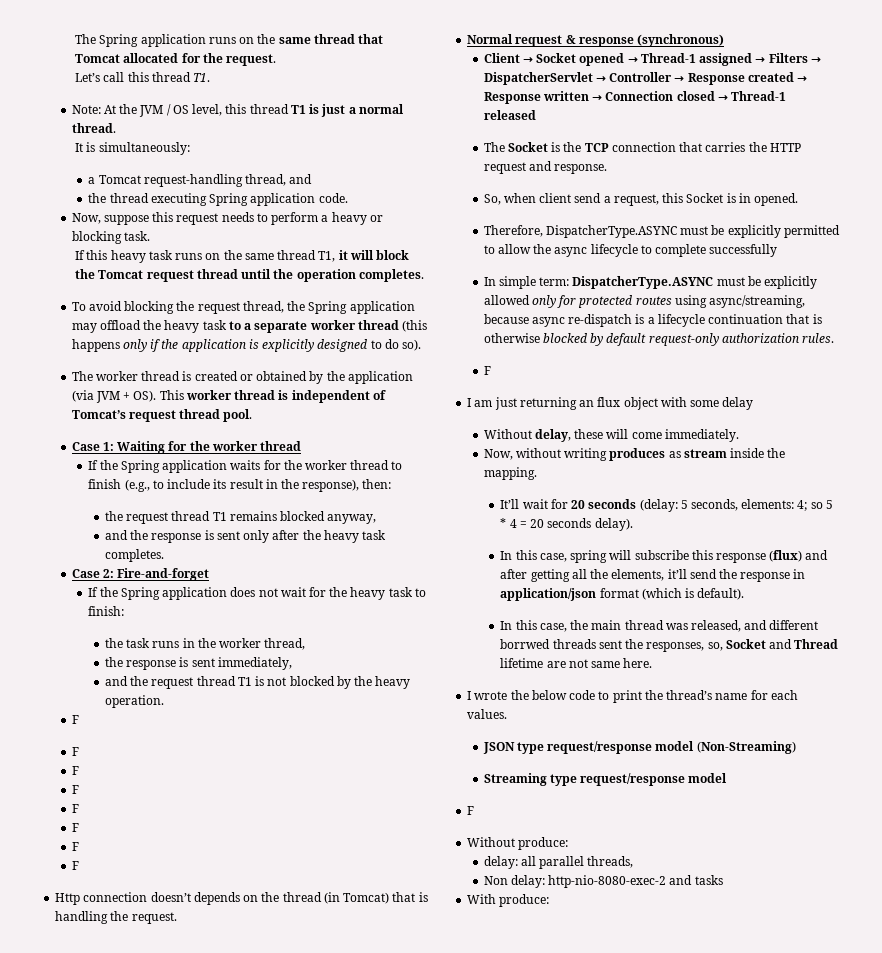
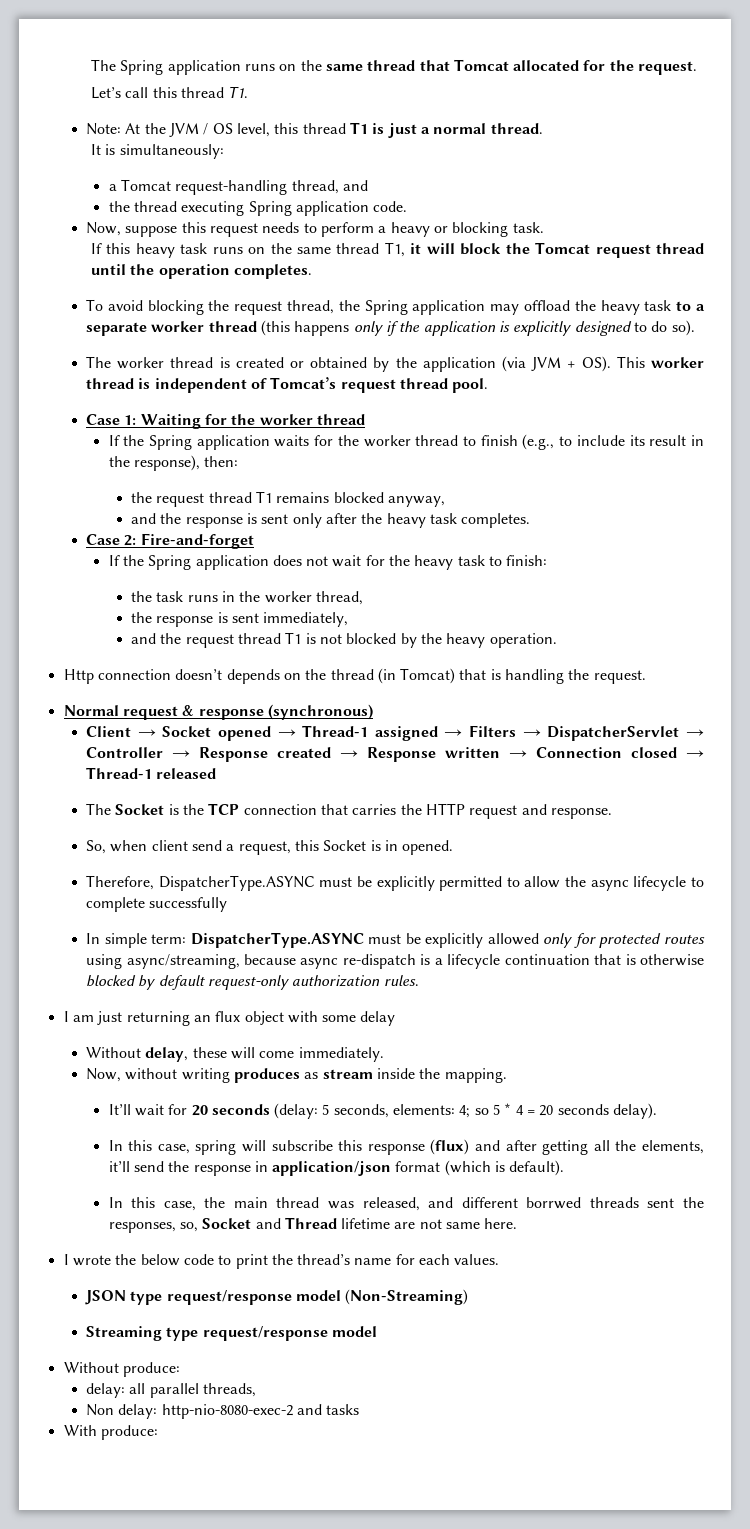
  and the request thread T1 is not blocked by the heavy operation.
- F
- F
- F
- F
- F
- F
- F
- F
  In simple term: DispatcherType.ASYNC must be explicitly allowed only for protected routes using async/streaming, because async re-dispatch is a lifecycle continuation that is otherwise blocked by default request-only authorization rules.
- F
  Streaming type request/response model
- F

